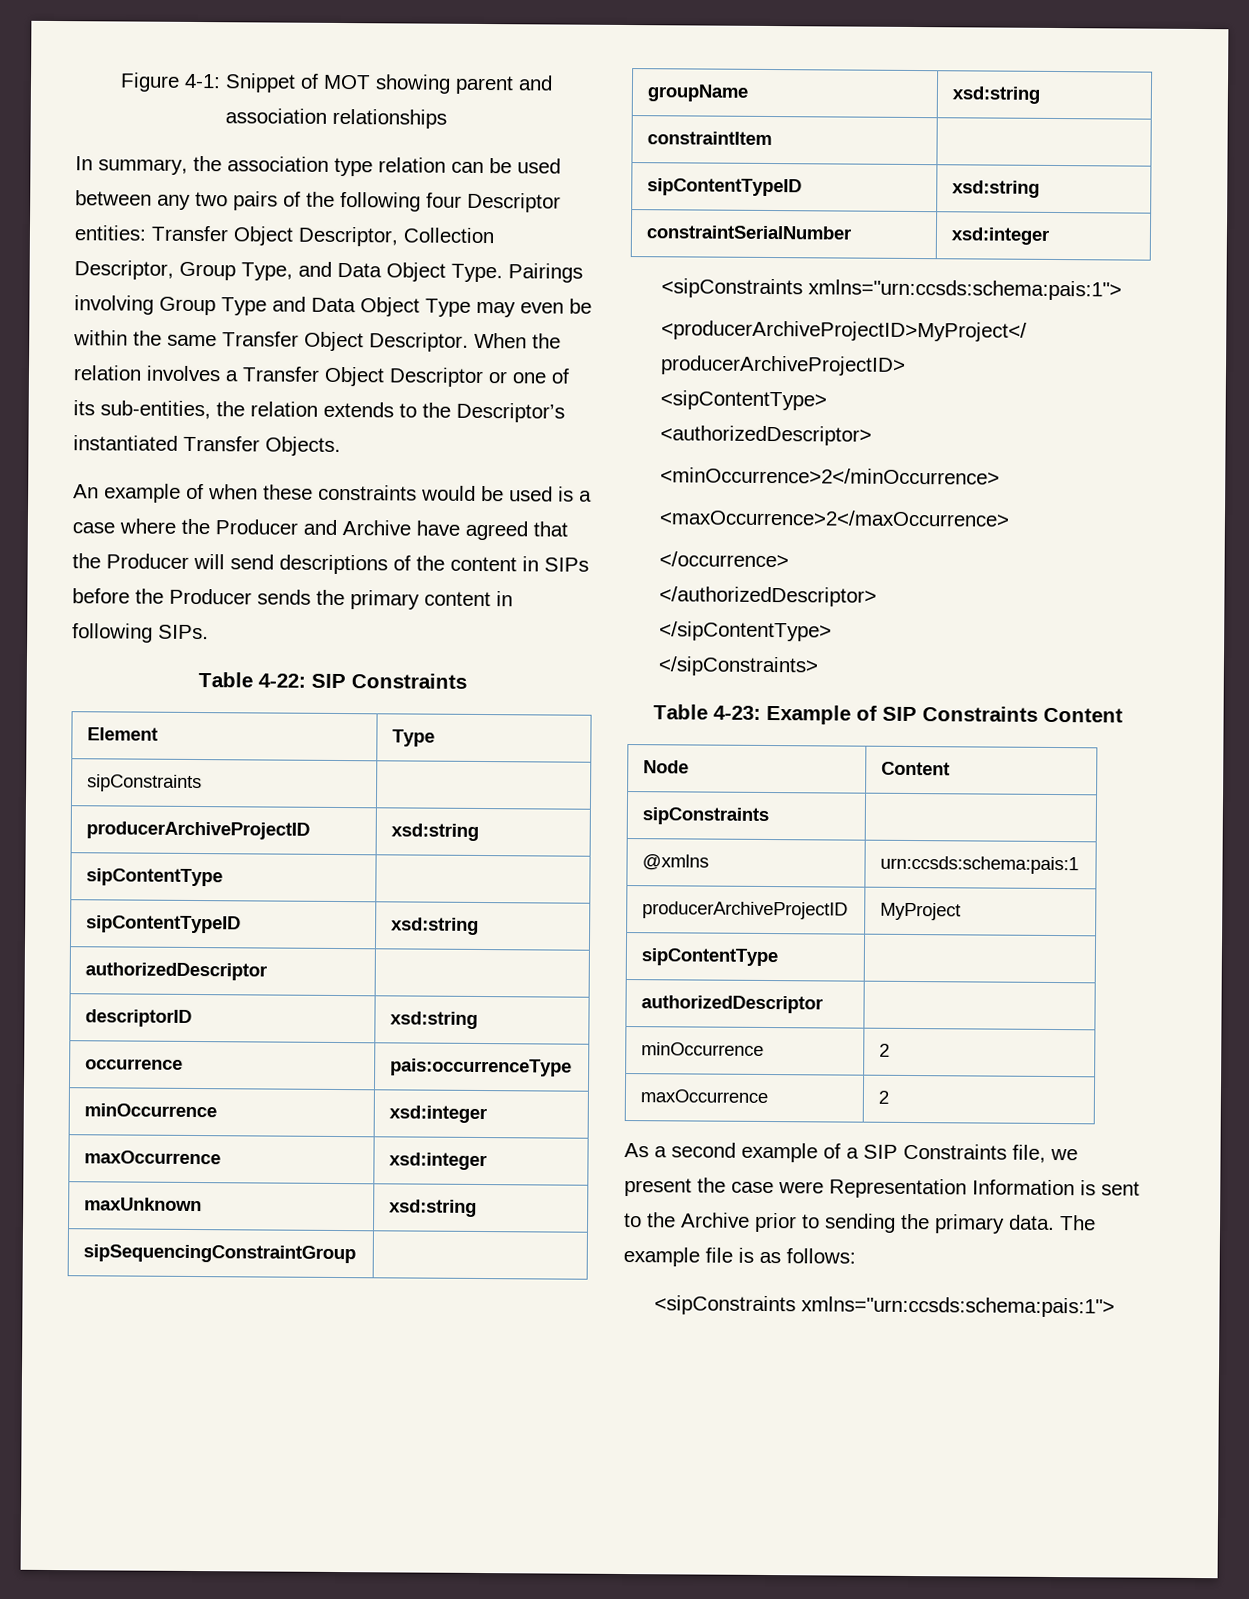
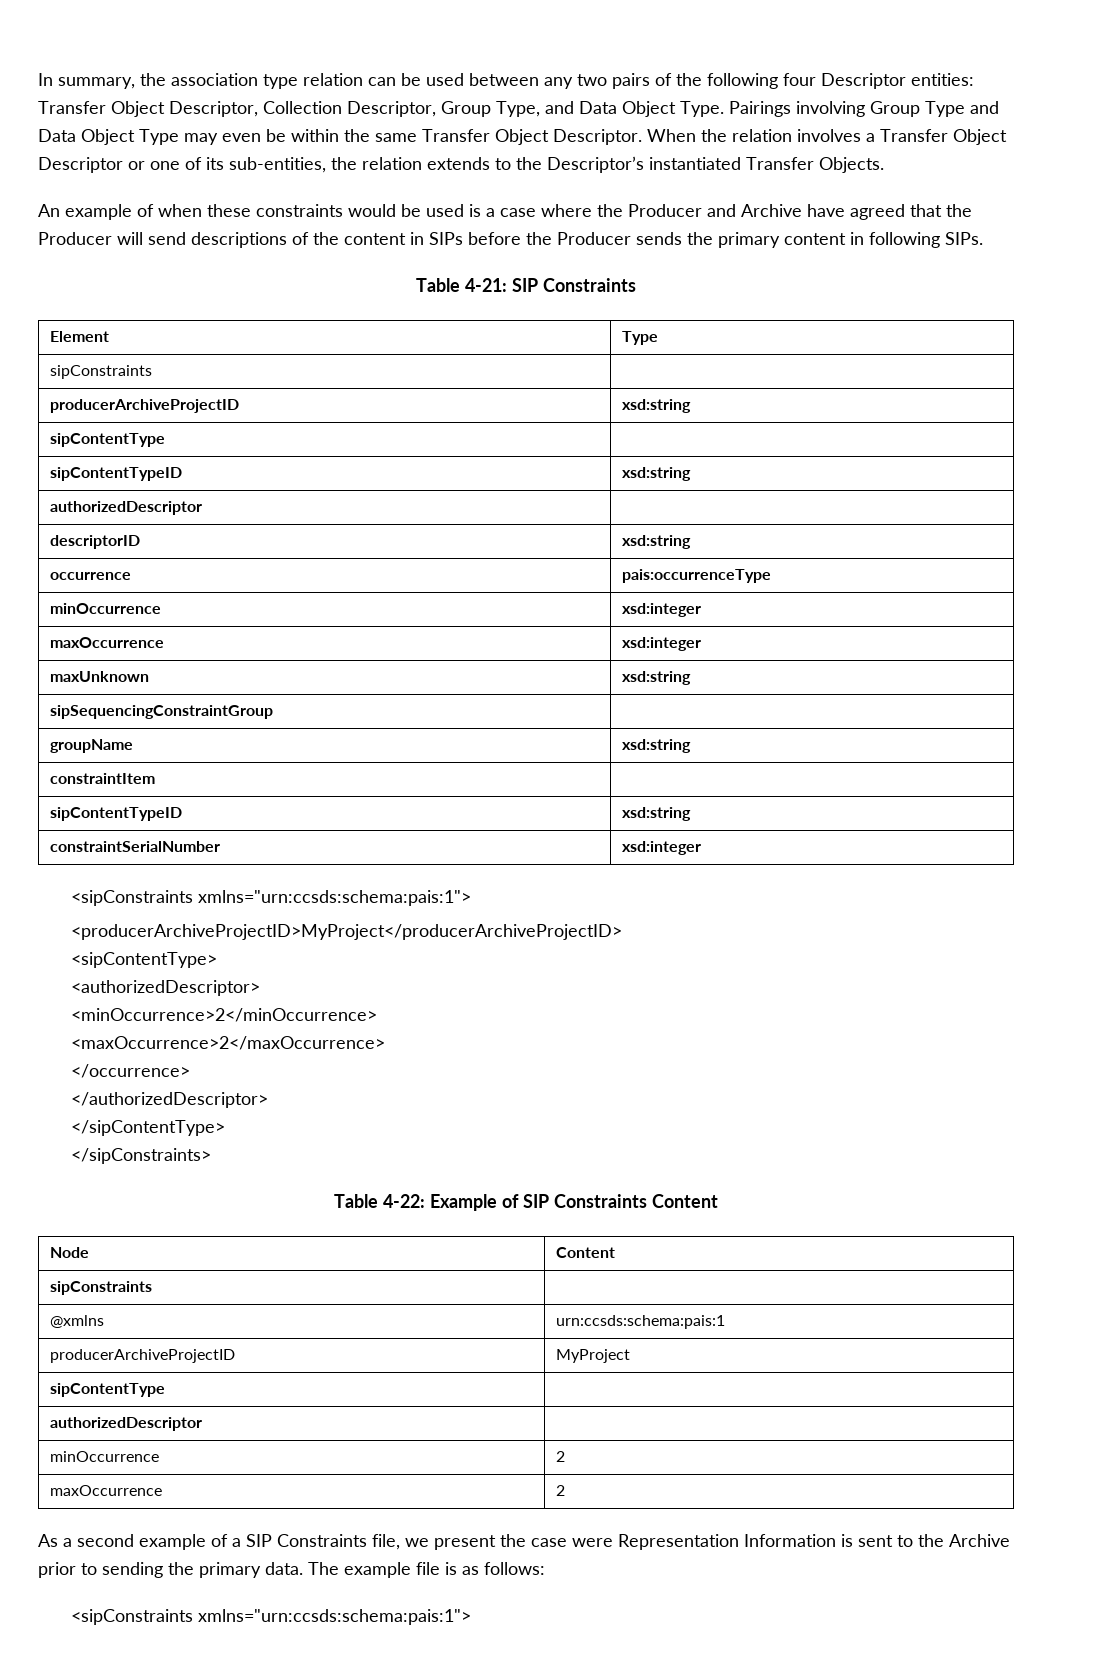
- Figure 4-1: Snippet of MOT showing parent and association relationships
- Table 4-22: SIP Constraints
+ Table 4-21: SIP Constraints
- Table 4-23: Example of SIP Constraints Content
+ Table 4-22: Example of SIP Constraints Content

